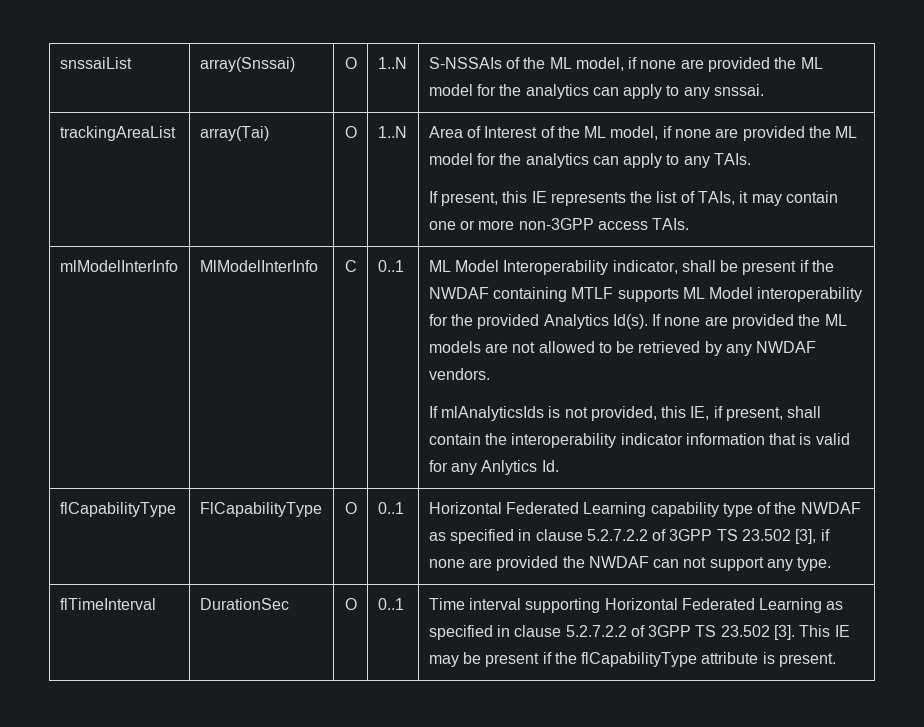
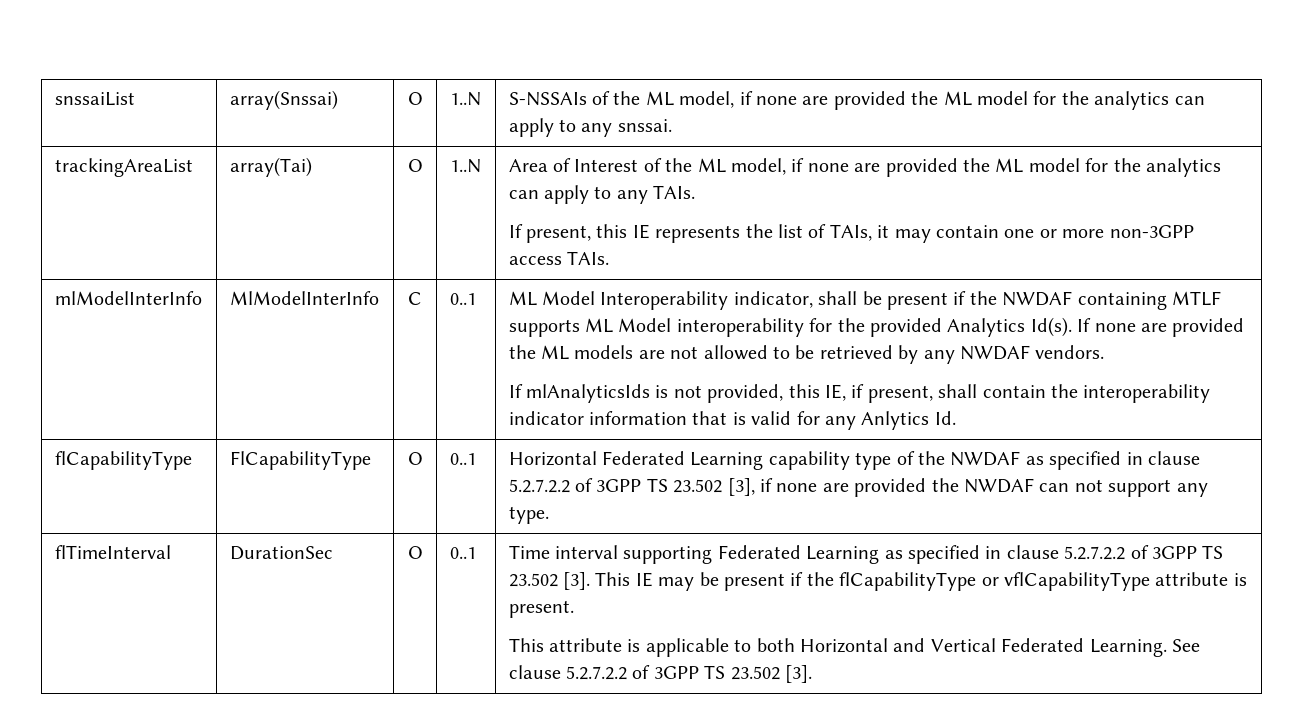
- Time interval supporting Horizontal Federated Learning as specified in clause 5.2.7.2.2 of 3GPP TS 23.502 [3].
+ Time interval supporting Federated Learning as specified in clause 5.2.7.2.2 of 3GPP TS 23.502 [3].
- This IE may be present if the flCapabilityType attribute is present.
+ This IE may be present if the flCapabilityType or vflCapabilityType attribute is present.
+ This attribute is applicable to both Horizontal and Vertical Federated Learning. See clause 5.2.7.2.2 of 3GPP TS 23.502 [3].

